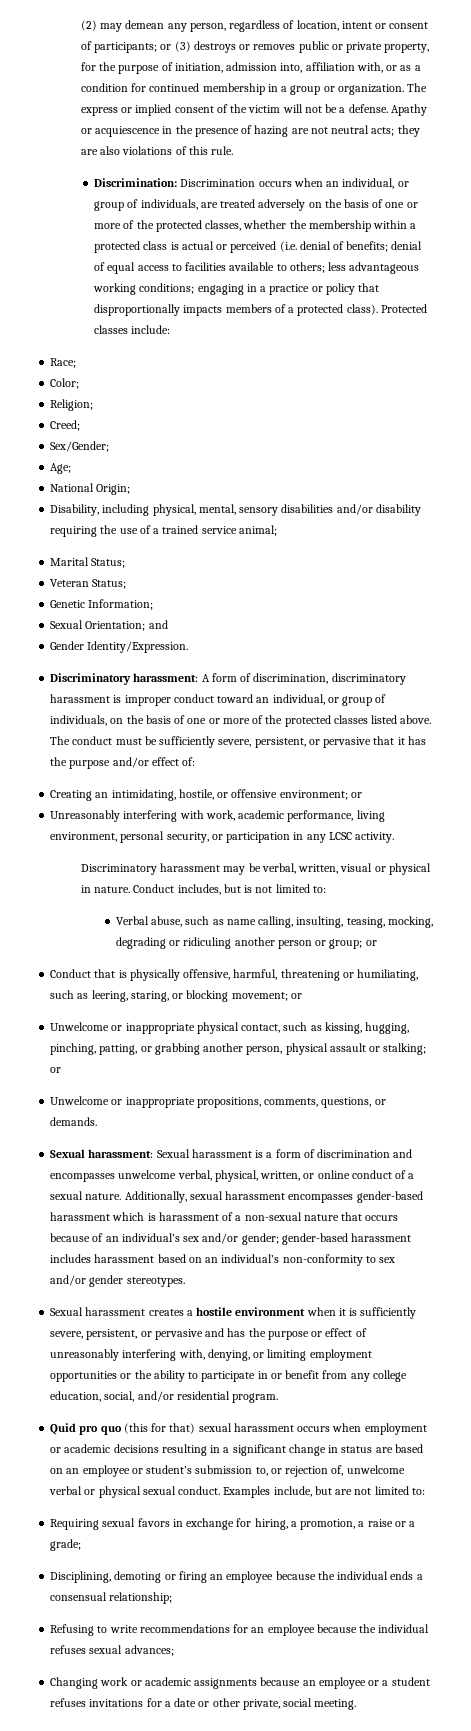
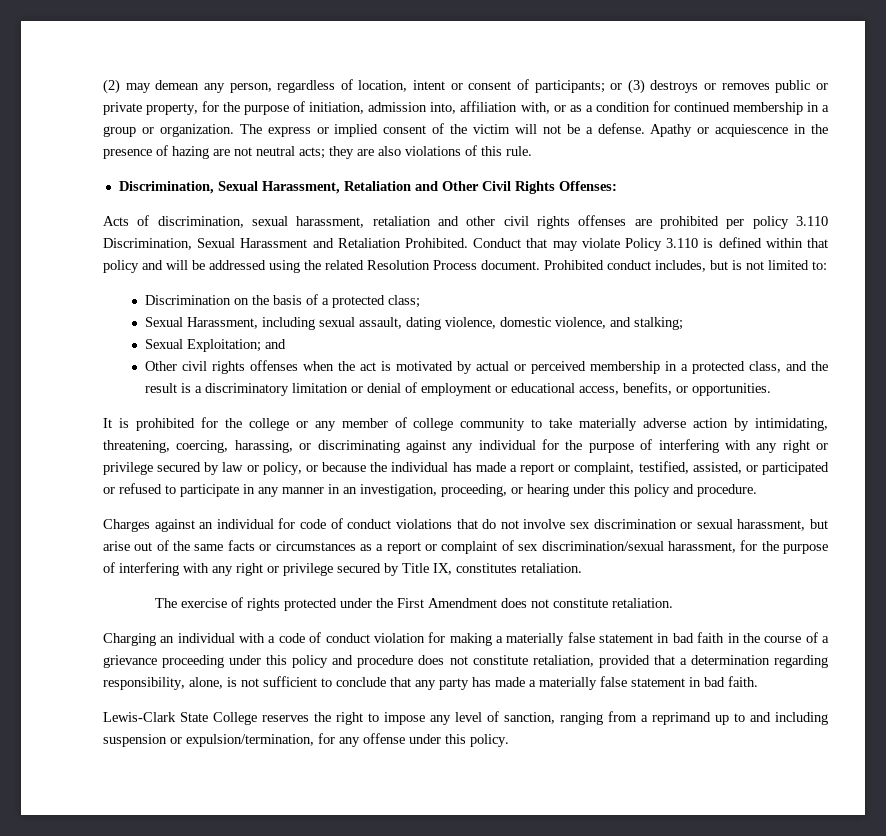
- Discrimination: Discrimination occurs when an individual, or group of individuals, are treated adversely on the basis of one or more of the protected classes, whether the membership within a protected class is actual or perceived (i.e. denial of benefits; denial of equal access to facilities available to others; less advantageous working conditions; engaging in a practice or policy that disproportionally impacts members of a protected class). Protected classes include:
- Race;
- Color;
- Religion;
- Creed;
- Sex/Gender;
- Age;
- National Origin;
- Disability, including physical, mental, sensory disabilities and/or disability requiring the use of a trained service animal;
- Marital Status;
- Veteran Status;
- Genetic Information;
- Sexual Orientation; and
- Gender Identity/Expression.
- Discriminatory harassment: A form of discrimination, discriminatory harassment is improper conduct toward an individual, or group of individuals, on the basis of one or more of the protected classes listed above. The conduct must be sufficiently severe, persistent, or pervasive that it has the purpose and/or effect of:
- Creating an intimidating, hostile, or offensive environment; or
- Unreasonably interfering with work, academic performance, living environment, personal security, or participation in any LCSC activity.
- Discriminatory harassment may be verbal, written, visual or physical in nature. Conduct includes, but is not limited to:
+ Discrimination, Sexual Harassment, Retaliation and Other Civil Rights Offenses:
+ Acts of discrimination, sexual harassment, retaliation and other civil rights offenses are prohibited per policy 3.110 Discrimination, Sexual Harassment and Retaliation Prohibited. Conduct that may violate Policy 3.110 is defined within that policy and will be addressed using the related Resolution Process document. Prohibited conduct includes, but is not limited to:
- Verbal abuse, such as name calling, insulting, teasing, mocking, degrading or ridiculing another person or group; or
- Conduct that is physically offensive, harmful, threatening or humiliating, such as leering, staring, or blocking movement; or
- Unwelcome or inappropriate physical contact, such as kissing, hugging, pinching, patting, or grabbing another person, physical assault or stalking; or
- Unwelcome or inappropriate propositions, comments, questions, or demands.
- Sexual harassment: Sexual harassment is a form of discrimination and encompasses unwelcome verbal, physical, written, or online conduct of a sexual nature. Additionally, sexual harassment encompasses gender-based harassment which is harassment of a non-sexual nature that occurs because of an individual’s sex and/or gender; gender-based harassment includes harassment based on an individual’s non-conformity to sex and/or gender stereotypes.
- Sexual harassment creates a hostile environment when it is sufficiently severe, persistent, or pervasive and has the purpose or effect of unreasonably interfering with, denying, or limiting employment opportunities or the ability to participate in or benefit from any college education, social, and/or residential program.
- Quid pro quo (this for that) sexual harassment occurs when employment or academic decisions resulting in a significant change in status are based on an employee or student’s submission to, or rejection of, unwelcome verbal or physical sexual conduct. Examples include, but are not limited to:
- Requiring sexual favors in exchange for hiring, a promotion, a raise or a grade;
- Disciplining, demoting or firing an employee because the individual ends a consensual relationship;
- Refusing to write recommendations for an employee because the individual refuses sexual advances;
- Changing work or academic assignments because an employee or a student refuses invitations for a date or other private, social meeting.
+ Discrimination on the basis of a protected class;
+ Sexual Harassment, including sexual assault, dating violence, domestic violence, and stalking;
+ Sexual Exploitation; and
+ Other civil rights offenses when the act is motivated by actual or perceived membership in a protected class, and the result is a discriminatory limitation or denial of employment or educational access, benefits, or opportunities.
+ It is prohibited for the college or any member of college community to take materially adverse action by intimidating, threatening, coercing, harassing, or discriminating against any individual for the purpose of interfering with any right or privilege secured by law or policy, or because the individual has made a report or complaint, testified, assisted, or participated or refused to participate in any manner in an investigation, proceeding, or hearing under this policy and procedure.
+ Charges against an individual for code of conduct violations that do not involve sex discrimination or sexual harassment, but arise out of the same facts or circumstances as a report or complaint of sex discrimination/sexual harassment, for the purpose of interfering with any right or privilege secured by Title IX, constitutes retaliation.
+ The exercise of rights protected under the First Amendment does not constitute retaliation.
+ Charging an individual with a code of conduct violation for making a materially false statement in bad faith in the course of a grievance proceeding under this policy and procedure does not constitute retaliation, provided that a determination regarding responsibility, alone, is not sufficient to conclude that any party has made a materially false statement in bad faith.
+ Lewis-Clark State College reserves the right to impose any level of sanction, ranging from a reprimand up to and including suspension or expulsion/termination, for any offense under this policy.

